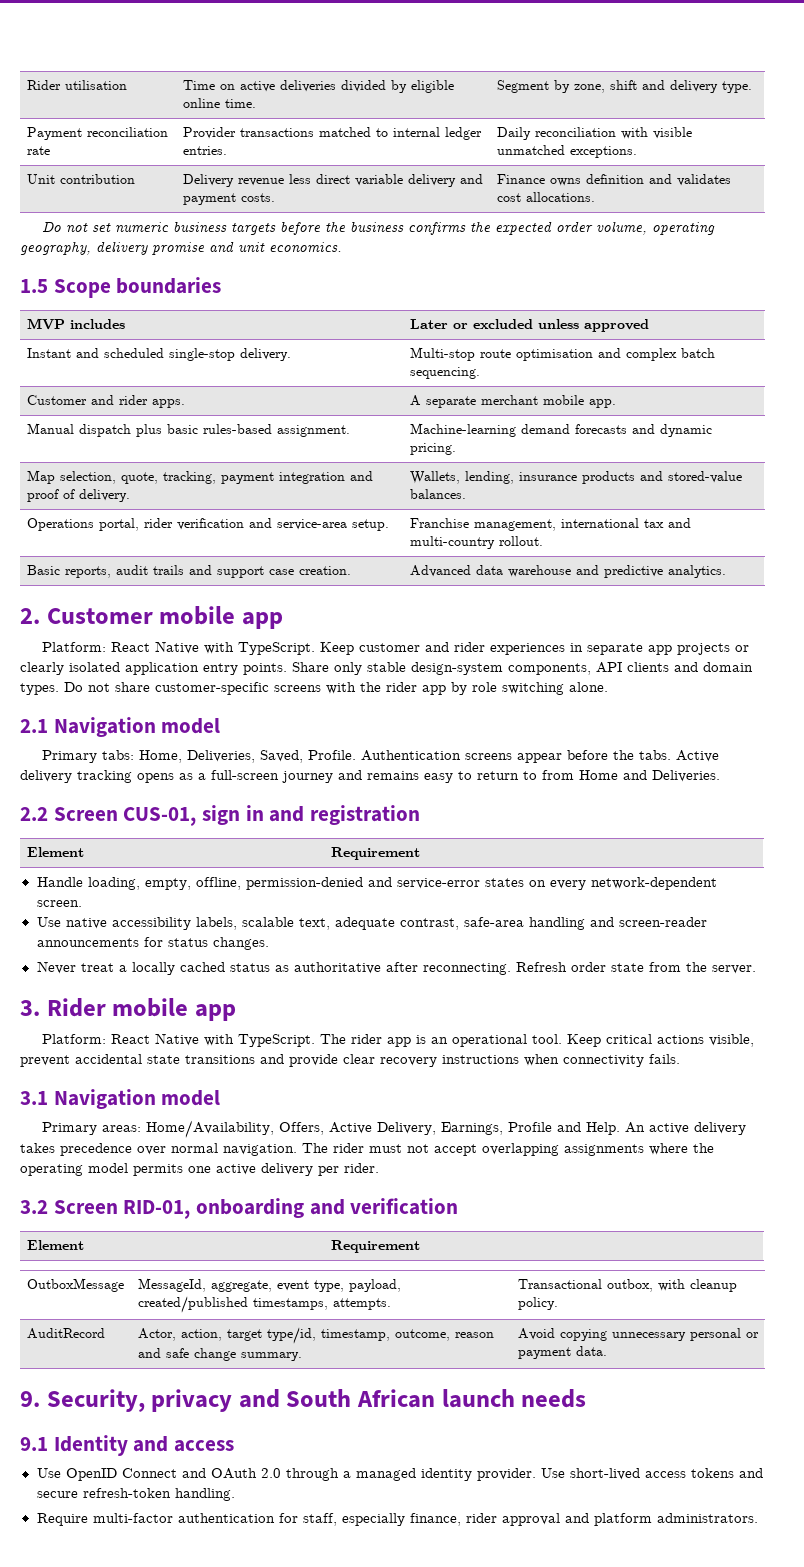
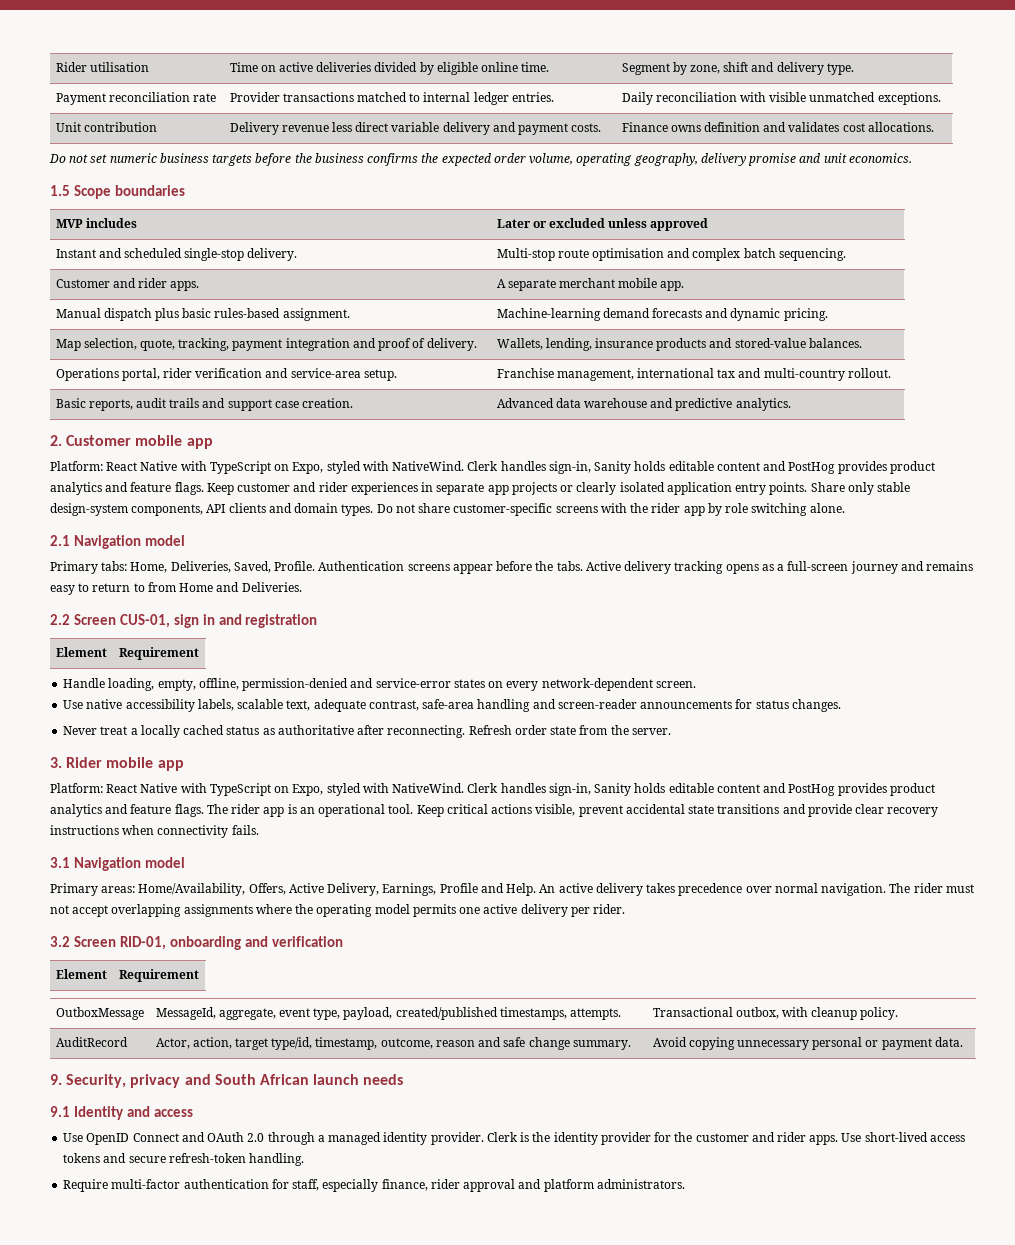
  2. Customer mobile app
- Platform: React Native with TypeScript.
+ Platform: React Native with TypeScript on Expo, styled with NativeWind. Clerk handles sign-in, Sanity holds editable content and PostHog provides product analytics and feature flags.
  3. Rider mobile app
- Platform: React Native with TypeScript.
+ Platform: React Native with TypeScript on Expo, styled with NativeWind. Clerk handles sign-in, Sanity holds editable content and PostHog provides product analytics and feature flags.
+ Clerk is the identity provider for the customer and rider apps.

